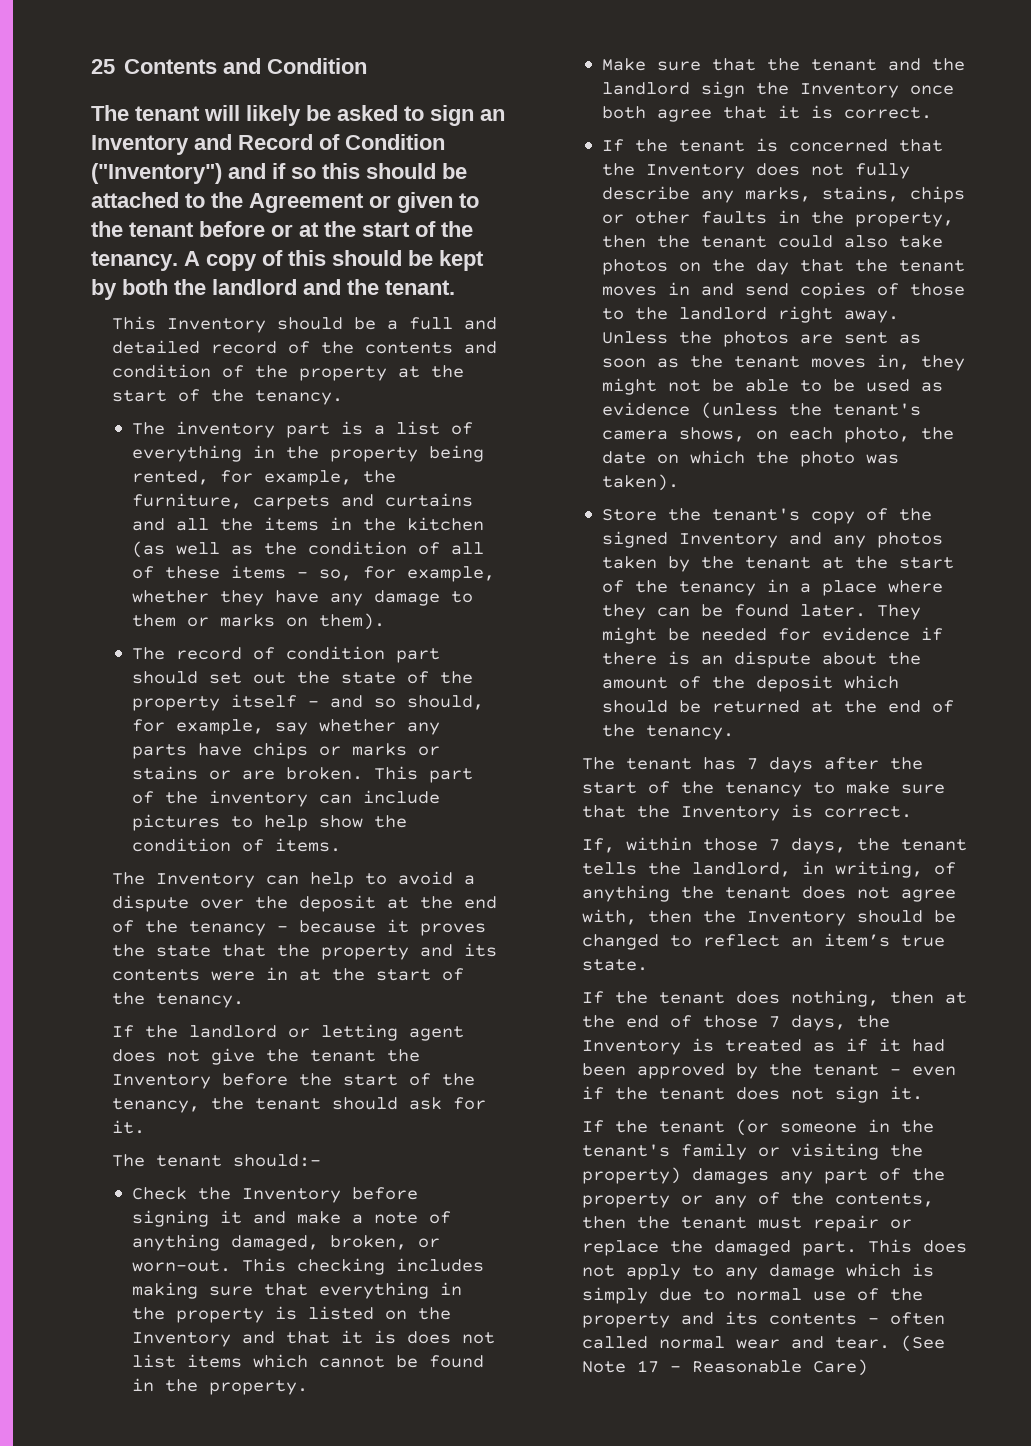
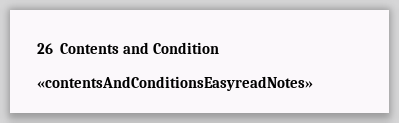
- 25 Contents and Condition
+ 26 Contents and Condition
- The tenant will likely be asked to sign an Inventory and Record of Condition ("Inventory") and if so this should be attached to the Agreement or given to the tenant before or at the start of the tenancy. A copy of this should be kept by both the landlord and the tenant.
- This Inventory should be a full and detailed record of the contents and condition of the property at the start of the tenancy.
- The inventory part is a list of everything in the property being rented, for example, the furniture, carpets and curtains and all the items in the kitchen (as well as the condition of all of these items - so, for example, whether they have any damage to them or marks on them).
- The record of condition part should set out the state of the property itself - and so should, for example, say whether any parts have chips or marks or stains or are broken. This part of the inventory can include pictures to help show the condition of items.
- The Inventory can help to avoid a dispute over the deposit at the end of the tenancy - because it proves the state that the property and its contents were in at the start of the tenancy.
- If the landlord or letting agent does not give the tenant the Inventory before the start of the tenancy, the tenant should ask for it.
- The tenant should:-
- Check the Inventory before signing it and make a note of anything damaged, broken, or worn-out. This checking includes making sure that everything in the property is listed on the Inventory and that it is does not list items which cannot be found in the property.
- Make sure that the tenant and the landlord sign the Inventory once both agree that it is correct.
- If the tenant is concerned that the Inventory does not fully describe any marks, stains, chips or other faults in the property, then the tenant could also take photos on the day that the tenant moves in and send copies of those to the landlord right away. Unless the photos are sent as soon as the tenant moves in, they might not be able to be used as evidence (unless the tenant's camera shows, on each photo, the date on which the photo was taken).
- Store the tenant's copy of the signed Inventory and any photos taken by the tenant at the start of the tenancy in a place where they can be found later. They might be needed for evidence if there is an dispute about the amount of the deposit which should be returned at the end of the tenancy.
- The tenant has 7 days after the start of the tenancy to make sure that the Inventory is correct.
- If, within those 7 days, the tenant tells the landlord, in writing, of anything the tenant does not agree with, then the Inventory should be changed to reflect an item’s true state.
- If the tenant does nothing, then at the end of those 7 days, the Inventory is treated as if it had been approved by the tenant - even if the tenant does not sign it.
- If the tenant (or someone in the tenant's family or visiting the property) damages any part of the property or any of the contents, then the tenant must repair or replace the damaged part. This does not apply to any damage which is simply due to normal use of the property and its contents - often called normal wear and tear. (See Note 17 – Reasonable Care)
+ «contentsAndConditionsEasyreadNotes»

